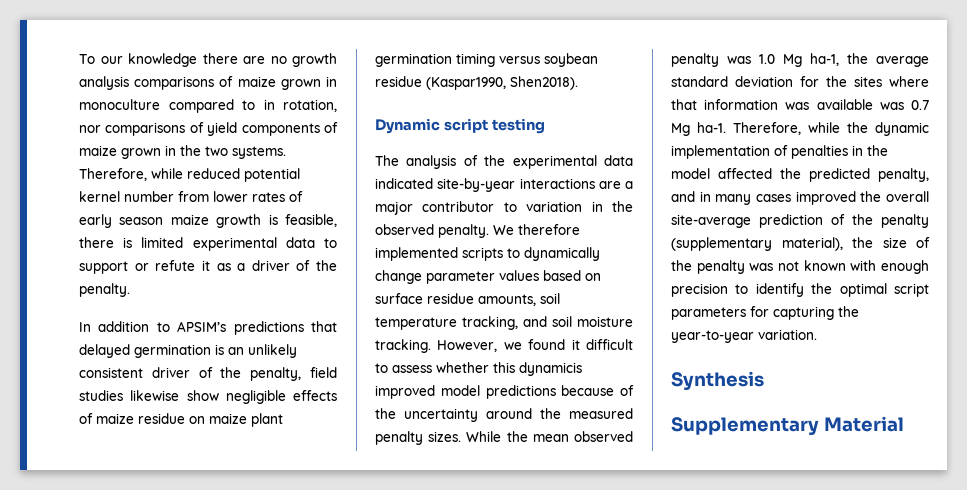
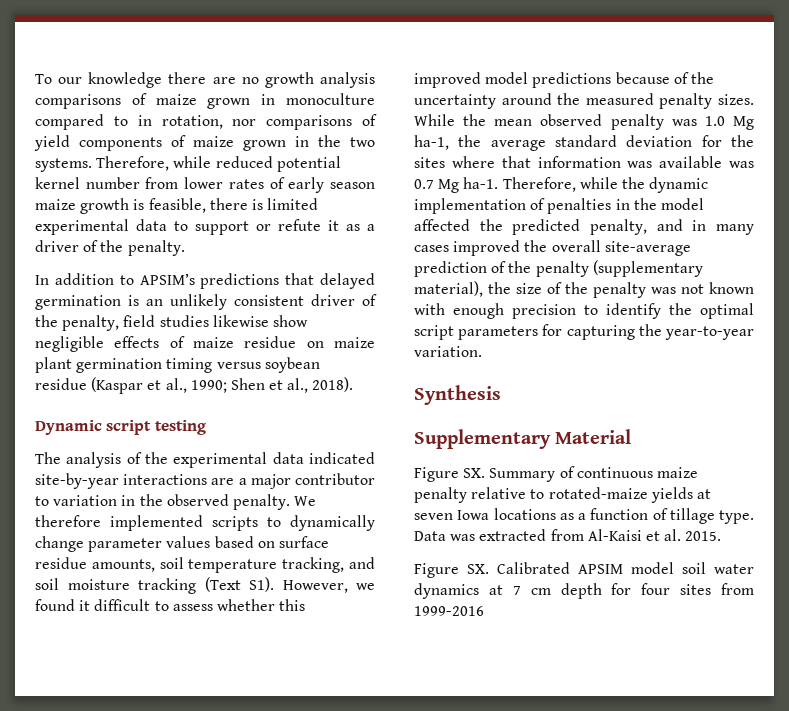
- In addition to APSIM’s predictions that delayed germination is an unlikely consistent driver of the penalty, field studies likewise show negligible effects of maize residue on maize plant germination timing versus soybean residue (Kaspar1990, Shen2018).
+ In addition to APSIM’s predictions that delayed germination is an unlikely consistent driver of the penalty, field studies likewise show negligible effects of maize residue on maize plant germination timing versus soybean residue (Kaspar et al., 1990; Shen et al., 2018).
- We therefore implemented scripts to dynamically change parameter values based on surface residue amounts, soil temperature tracking, and soil moisture tracking. However, we found it difficult to assess whether this dynamicis improved model predictions because of the uncertainty around the measured penalty sizes.
+ We therefore implemented scripts to dynamically change parameter values based on surface residue amounts, soil temperature tracking, and soil moisture tracking (Text S1). However, we found it difficult to assess whether this improved model predictions because of the uncertainty around the measured penalty sizes.
+ Figure SX. Summary of continuous maize penalty relative to rotated-maize yields at seven Iowa locations as a function of tillage type. Data was extracted from Al-Kaisi et al. 2015.
+ Figure SX. Calibrated APSIM model soil water dynamics at 7 cm depth for four sites from 1999-2016

